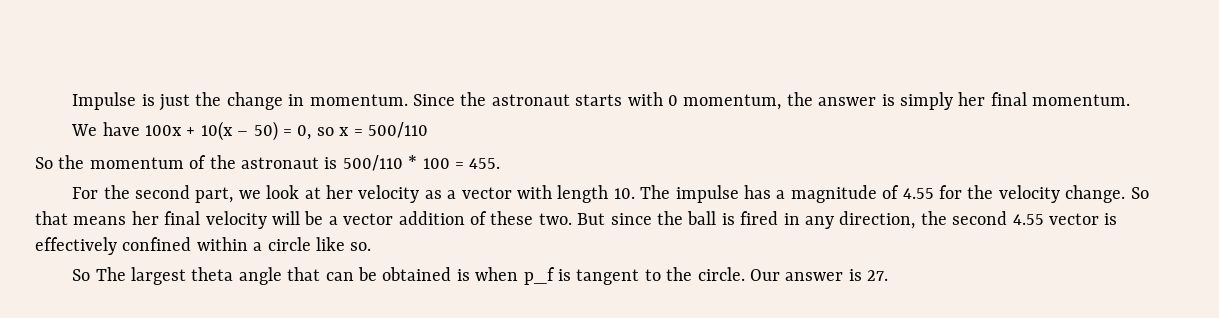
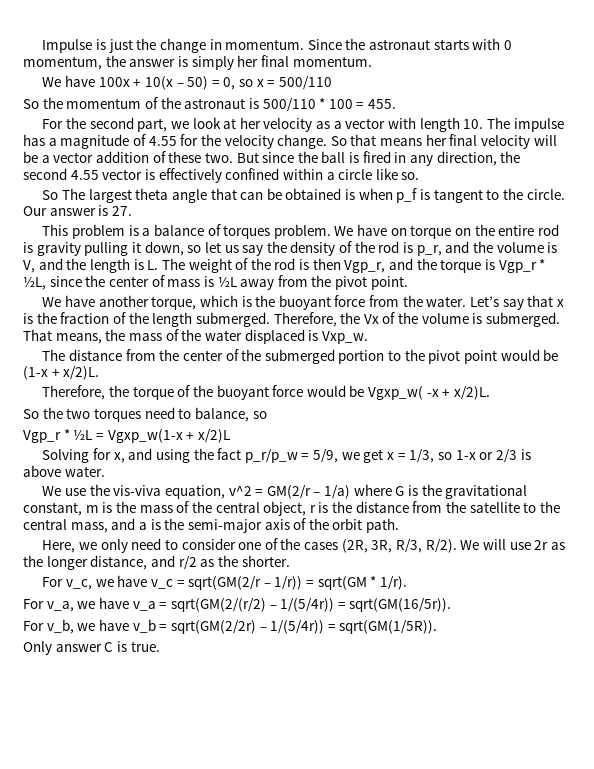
+ This problem is a balance of torques problem. We have on torque on the entire rod is gravity pulling it down, so let us say the density of the rod is p_r, and the volume is V, and the length is L. The weight of the rod is then Vgp_r, and the torque is Vgp_r * ½L, since the center of mass is ½L away from the pivot point.
+ We have another torque, which is the buoyant force from the water. Let’s say that x is the fraction of the length submerged. Therefore, the Vx of the volume is submerged. That means, the mass of the water displaced is Vxp_w.
+ The distance from the center of the submerged portion to the pivot point would be (1-x + x/2)L.
+ Therefore, the torque of the buoyant force would be Vgxp_w( -x + x/2)L.
+ So the two torques need to balance, so
+ Vgp_r * ½L = Vgxp_w(1-x + x/2)L
+ Solving for x, and using the fact p_r/p_w = 5/9, we get x = 1/3, so 1-x or 2/3 is above water.
+ We use the vis-viva equation, v^2 = GM(2/r – 1/a) where G is the gravitational constant, m is the mass of the central object, r is the distance from the satellite to the central mass, and a is the semi-major axis of the orbit path.
+ Here, we only need to consider one of the cases (2R, 3R, R/3, R/2). We will use 2r as the longer distance, and r/2 as the shorter.
+ For v_c, we have v_c = sqrt(GM(2/r – 1/r)) = sqrt(GM * 1/r).
+ For v_a, we have v_a = sqrt(GM(2/(r/2) – 1/(5/4r)) = sqrt(GM(16/5r)).
+ For v_b, we have v_b = sqrt(GM(2/2r) – 1/(5/4r)) = sqrt(GM(1/5R)).
+ Only answer C is true.

